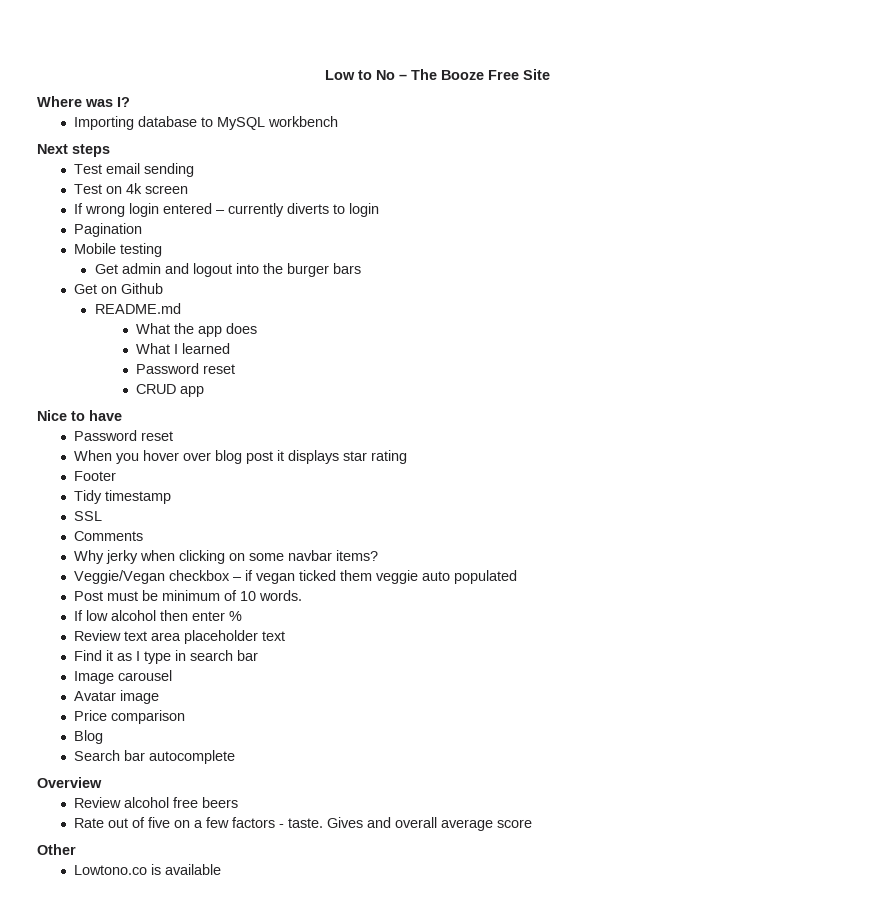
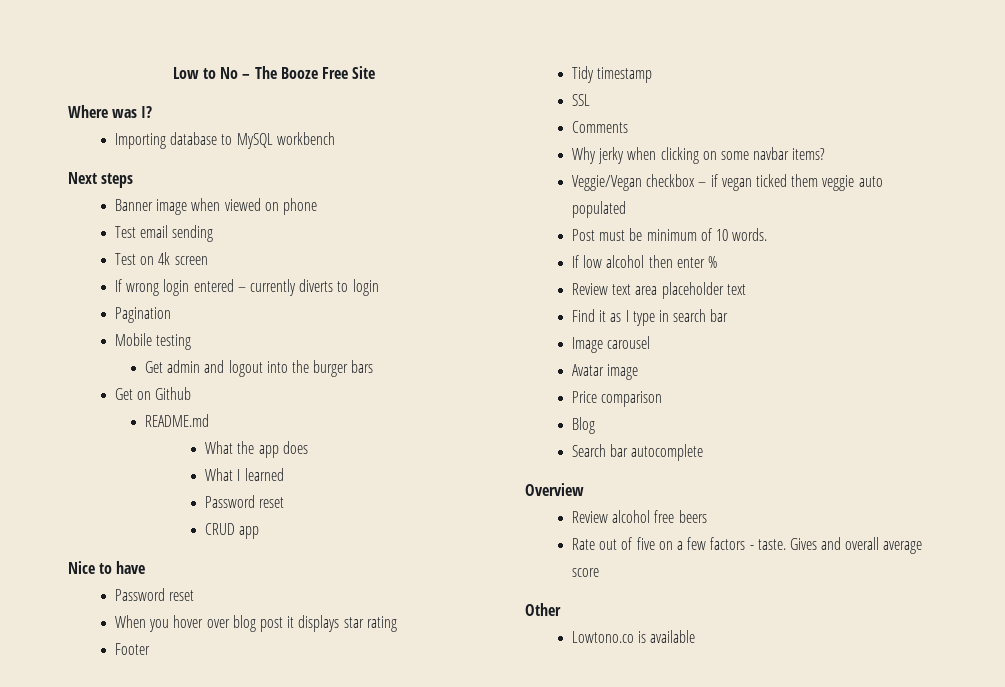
+ Banner image when viewed on phone

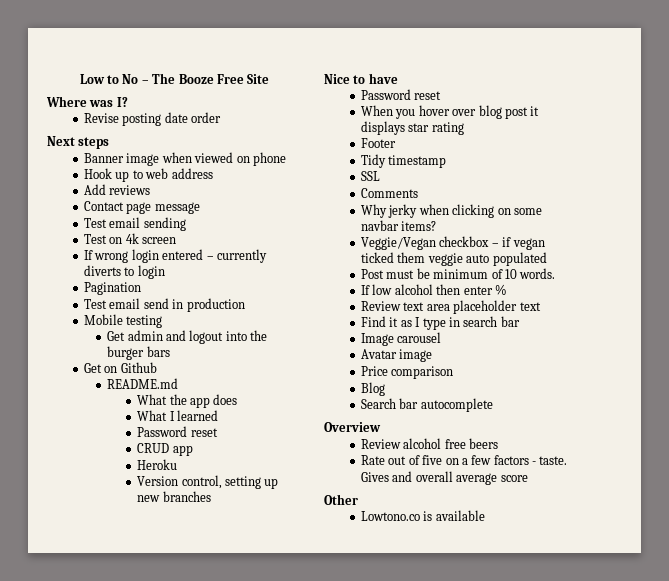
- Importing database to MySQL workbench
+ Revise posting date order
+ Hook up to web address
+ Add reviews
+ Contact page message
+ Test email send in production
+ Heroku
+ Version control, setting up new branches

